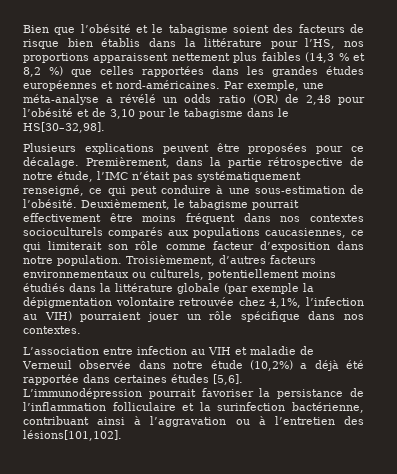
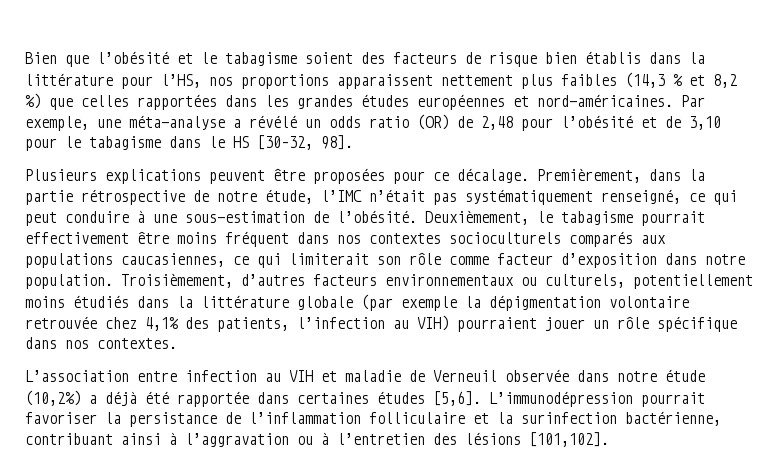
- Par exemple, une méta-analyse a révélé un odds ratio (OR) de 2,48 pour l’obésité et de 3,10 pour le tabagisme dans le HS[30–32,98].
+ Par exemple, une méta-analyse a révélé un odds ratio (OR) de 2,48 pour l’obésité et de 3,10 pour le tabagisme dans le HS [30–32, 98].
- Troisièmement, d’autres facteurs environnementaux ou culturels, potentiellement moins étudiés dans la littérature globale (par exemple la dépigmentation volontaire retrouvée chez 4,1%, l’infection au VIH) pourraient jouer un rôle spécifique dans nos contextes.
+ Troisièmement, d’autres facteurs environnementaux ou culturels, potentiellement moins étudiés dans la littérature globale (par exemple la dépigmentation volontaire retrouvée chez 4,1% des patients, l’infection au VIH) pourraient jouer un rôle spécifique dans nos contextes.
- L’immunodépression pourrait favoriser la persistance de l’inflammation folliculaire et la surinfection bactérienne, contribuant ainsi à l’aggravation ou à l’entretien des lésions[101,102].
+ L’immunodépression pourrait favoriser la persistance de l’inflammation folliculaire et la surinfection bactérienne, contribuant ainsi à l’aggravation ou à l’entretien des lésions [101,102].

